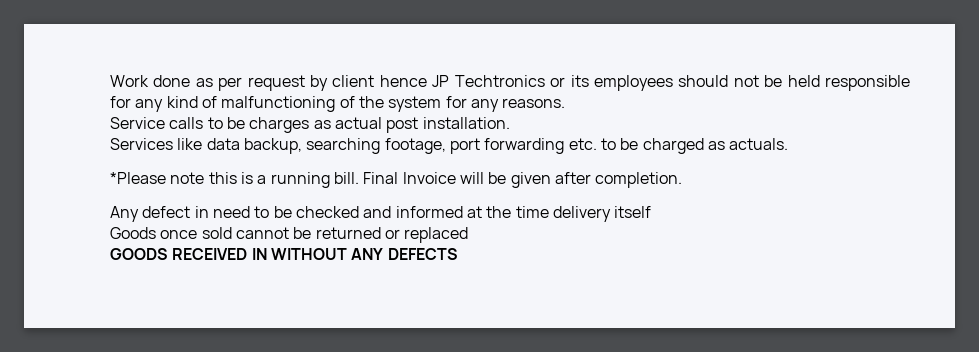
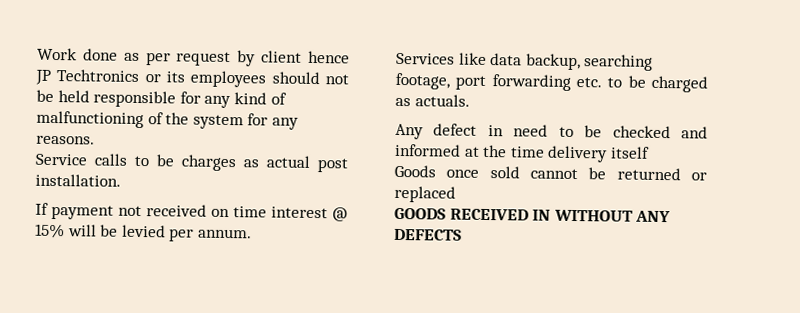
+ If payment not received on time interest @ 15% will be levied per annum.
- *Please note this is a running bill. Final Invoice will be given after completion.

